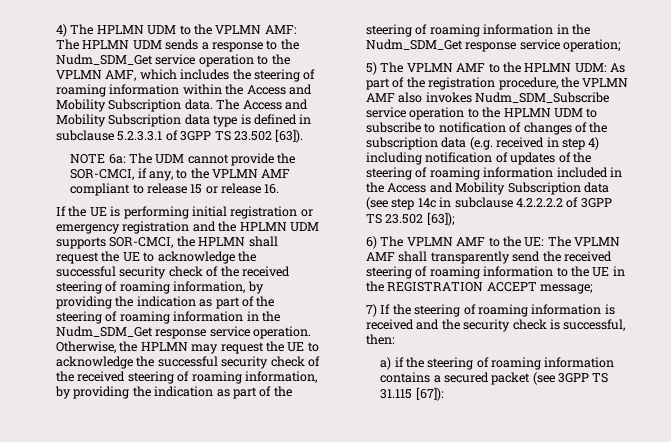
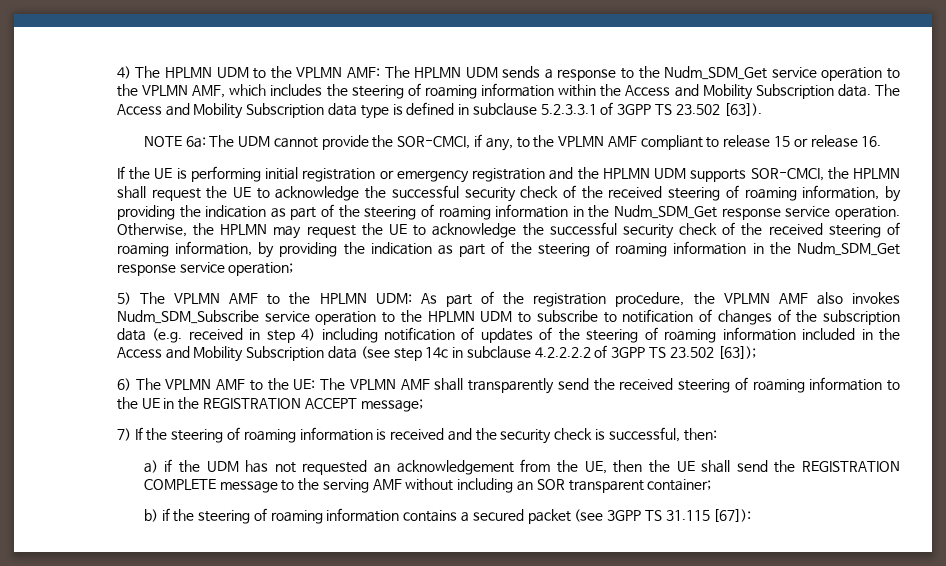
- a) if the steering of roaming information contains a secured packet (see 3GPP TS 31.115 [67]):
+ a) if the UDM has not requested an acknowledgement from the UE, then the UE shall send the REGISTRATION COMPLETE message to the serving AMF without including an SOR transparent container;
+ b) if the steering of roaming information contains a secured packet (see 3GPP TS 31.115 [67]):

